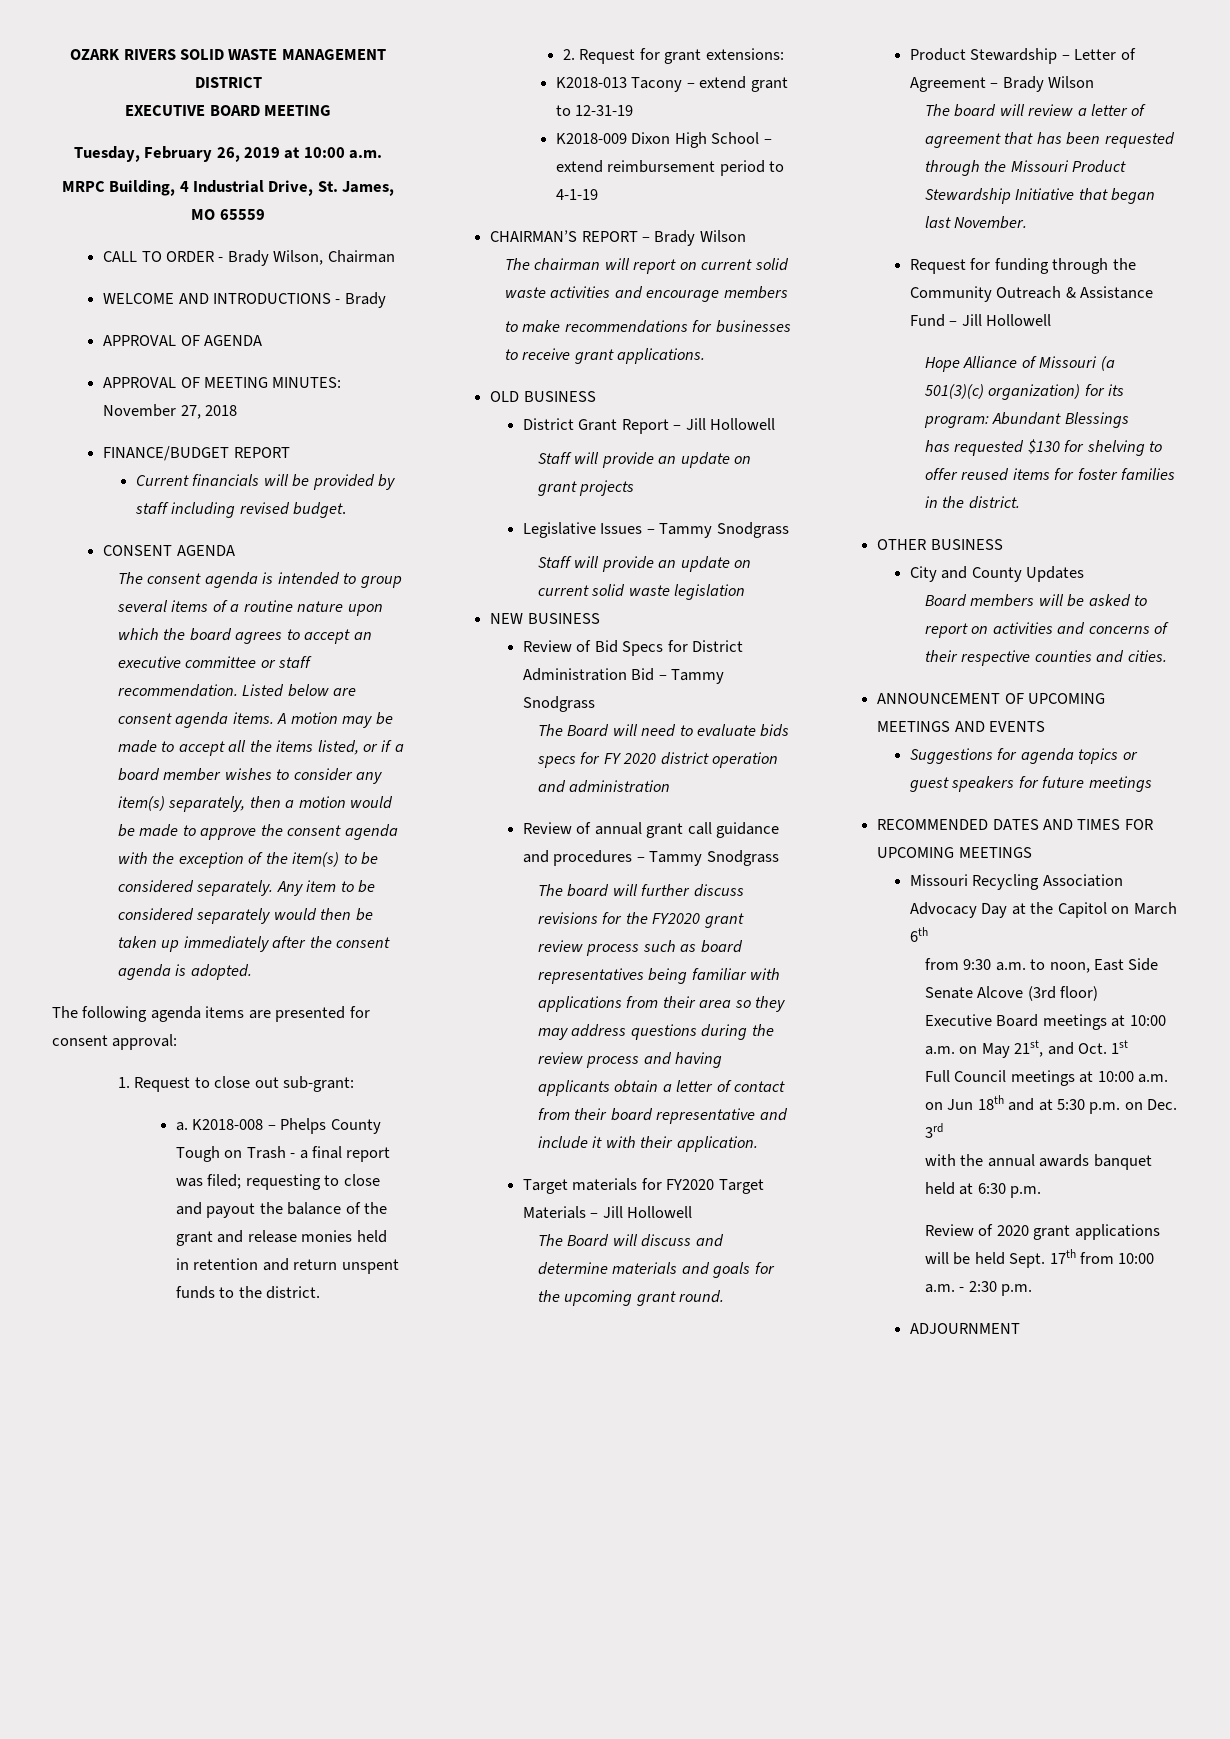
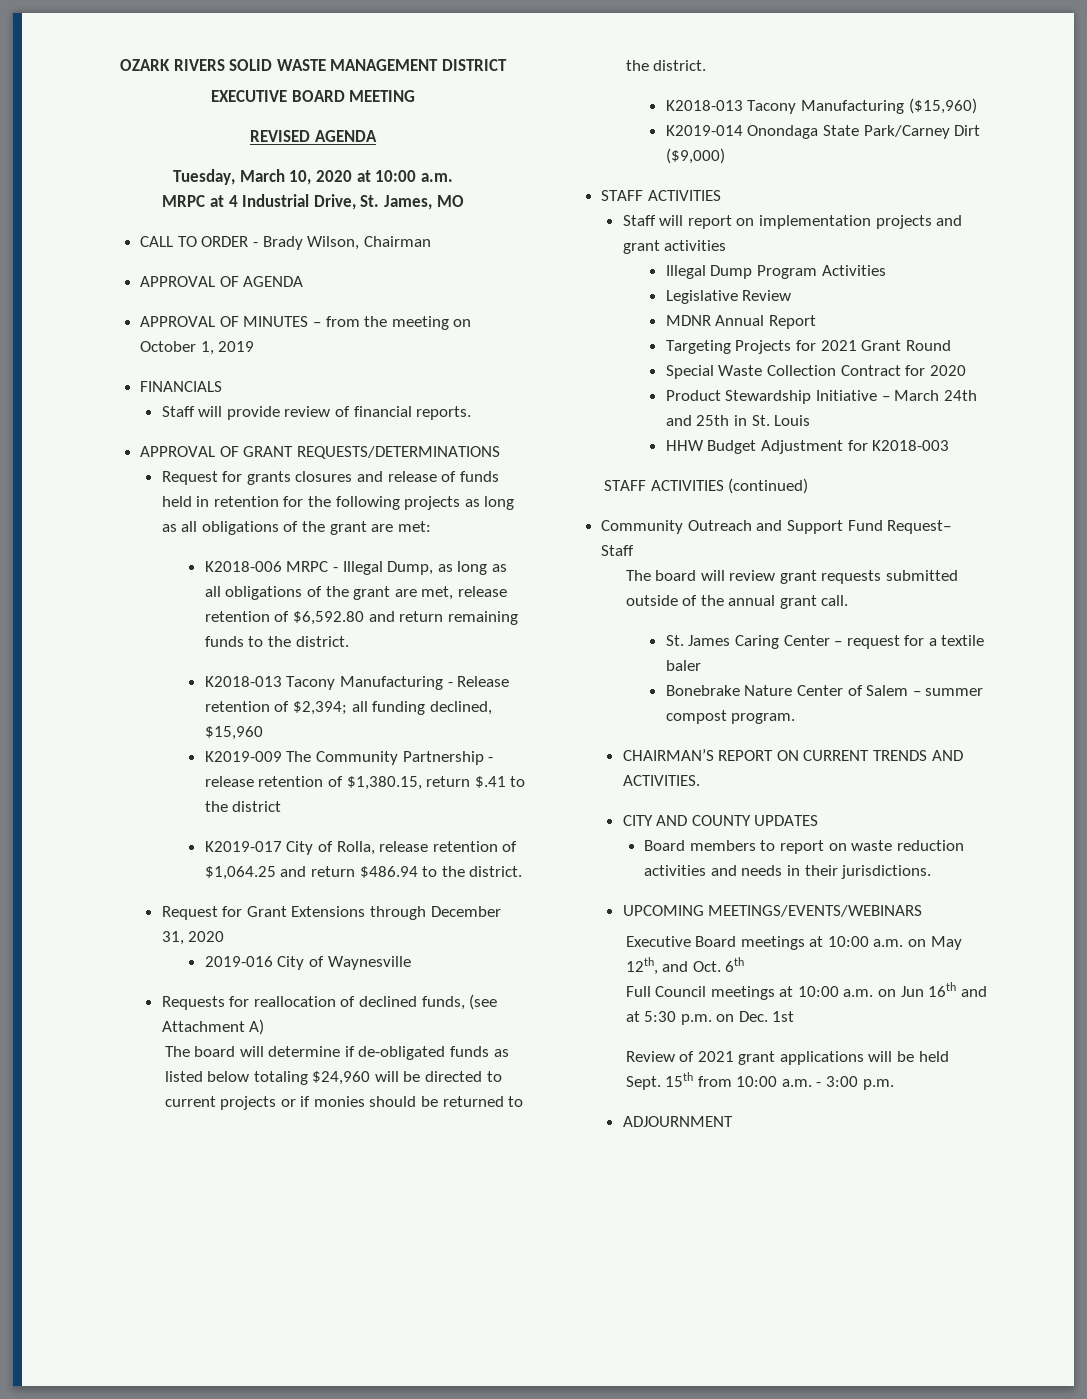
+ REVISED AGENDA
- Tuesday, February 26, 2019 at 10:00 a.m.
+ Tuesday, March 10, 2020 at 10:00 a.m.
- MRPC Building, 4 Industrial Drive, St. James, MO 65559
+ MRPC at 4 Industrial Drive, St. James, MO
- WELCOME AND INTRODUCTIONS - Brady
- APPROVAL OF MEETING MINUTES: November 27, 2018
- FINANCE/BUDGET REPORT
- Current financials will be provided by staff including revised budget.
- CONSENT AGENDA
- The consent agenda is intended to group several items of a routine nature upon which the board agrees to accept an executive committee or staff recommendation. Listed below are consent agenda items. A motion may be made to accept all the items listed, or if a board member wishes to consider any item(s) separately, then a motion would be made to approve the consent agenda with the exception of the item(s) to be considered separately. Any item to be considered separately would then be taken up immediately after the consent agenda is adopted.
- The following agenda items are presented for consent approval:
- 1. Request to close out sub-grant:
- a. K2018-008 – Phelps County Tough on Trash - a final report was filed; requesting to close and payout the balance of the grant and release monies held in retention and return unspent funds to the district.
+ APPROVAL OF MINUTES – from the meeting on October 1, 2019
+ FINANCIALS
+ Staff will provide review of financial reports.
+ APPROVAL OF GRANT REQUESTS/DETERMINATIONS
+ Request for grants closures and release of funds held in retention for the following projects as long as all obligations of the grant are met:
+ K2018-006 MRPC - Illegal Dump, as long as all obligations of the grant are met, release retention of $6,592.80 and return remaining funds to the district.
- 2. Request for grant extensions:
- K2018-013 Tacony – extend grant to 12-31-19
- K2018-009 Dixon High School – extend reimbursement period to 4-1-19
- CHAIRMAN’S REPORT – Brady Wilson
- The chairman will report on current solid waste activities and encourage members
- to make recommendations for businesses to receive grant applications.
- OLD BUSINESS
- District Grant Report – Jill Hollowell
- Staff will provide an update on grant projects
- Legislative Issues – Tammy Snodgrass
- Staff will provide an update on current solid waste legislation
- NEW BUSINESS
- Review of Bid Specs for District Administration Bid – Tammy Snodgrass
- The Board will need to evaluate bids specs for FY 2020 district operation and administration
- Review of annual grant call guidance and procedures – Tammy Snodgrass
- The board will further discuss revisions for the FY2020 grant review process such as board representatives being familiar with applications from their area so they may address questions during the review process and having applicants obtain a letter of contact from their board representative and include it with their application.
- Target materials for FY2020 Target Materials – Jill Hollowell
- The Board will discuss and determine materials and goals for the upcoming grant round.
- Product Stewardship – Letter of Agreement – Brady Wilson
- The board will review a letter of agreement that has been requested through the Missouri Product Stewardship Initiative that began last November.
- Request for funding through the Community Outreach & Assistance Fund – Jill Hollowell
- Hope Alliance of Missouri (a 501(3)(c) organization) for its program: Abundant Blessings
- has requested $130 for shelving to offer reused items for foster families in the district.
- OTHER BUSINESS
- City and County Updates
- Board members will be asked to report on activities and concerns of their respective counties and cities.
- ANNOUNCEMENT OF UPCOMING MEETINGS AND EVENTS
- Suggestions for agenda topics or guest speakers for future meetings
- RECOMMENDED DATES AND TIMES FOR UPCOMING MEETINGS
- Missouri Recycling Association Advocacy Day at the Capitol on March 6th
- from 9:30 a.m. to noon, East Side Senate Alcove (3rd floor)
+ K2018-013 Tacony Manufacturing - Release retention of $2,394; all funding declined, $15,960
+ K2019-009 The Community Partnership - release retention of $1,380.15, return $.41 to the district
+ K2019-017 City of Rolla, release retention of $1,064.25 and return $486.94 to the district.
+ Request for Grant Extensions through December 31, 2020
+ 2019-016 City of Waynesville
+ Requests for reallocation of declined funds, (see Attachment A)
+ The board will determine if de-obligated funds as listed below totaling $24,960 will be directed to current projects or if monies should be returned to the district.
+ K2018-013 Tacony Manufacturing ($15,960)
+ K2019-014 Onondaga State Park/Carney Dirt ($9,000)
+ STAFF ACTIVITIES
+ Staff will report on implementation projects and grant activities
+ Illegal Dump Program Activities
+ Legislative Review
+ MDNR Annual Report
+ Targeting Projects for 2021 Grant Round
+ Special Waste Collection Contract for 2020
+ Product Stewardship Initiative – March 24th and 25th in St. Louis
+ HHW Budget Adjustment for K2018-003
+ STAFF ACTIVITIES (continued)
+ Community Outreach and Support Fund Request– Staff
+ The board will review grant requests submitted outside of the annual grant call.
+ St. James Caring Center – request for a textile baler
+ Bonebrake Nature Center of Salem – summer compost program.
+ CHAIRMAN’S REPORT ON CURRENT TRENDS AND ACTIVITIES.
+ CITY AND COUNTY UPDATES
+ Board members to report on waste reduction activities and needs in their jurisdictions.
+ UPCOMING MEETINGS/EVENTS/WEBINARS
- Executive Board meetings at 10:00 a.m. on May 21st, and Oct. 1st
+ Executive Board meetings at 10:00 a.m. on May 12th, and Oct. 6th
- Full Council meetings at 10:00 a.m. on Jun 18th and at 5:30 p.m. on Dec. 3rd
- with the annual awards banquet held at 6:30 p.m.
- Review of 2020 grant applications will be held Sept.
+ Full Council meetings at 10:00 a.m. on Jun 16th and at 5:30 p.m. on Dec. 1st
+ Review of 2021 grant applications will be held Sept.
- 17th from 10:00 a.m. - 2:30 p.m.
+ 15th from 10:00 a.m. - 3:00 p.m.

